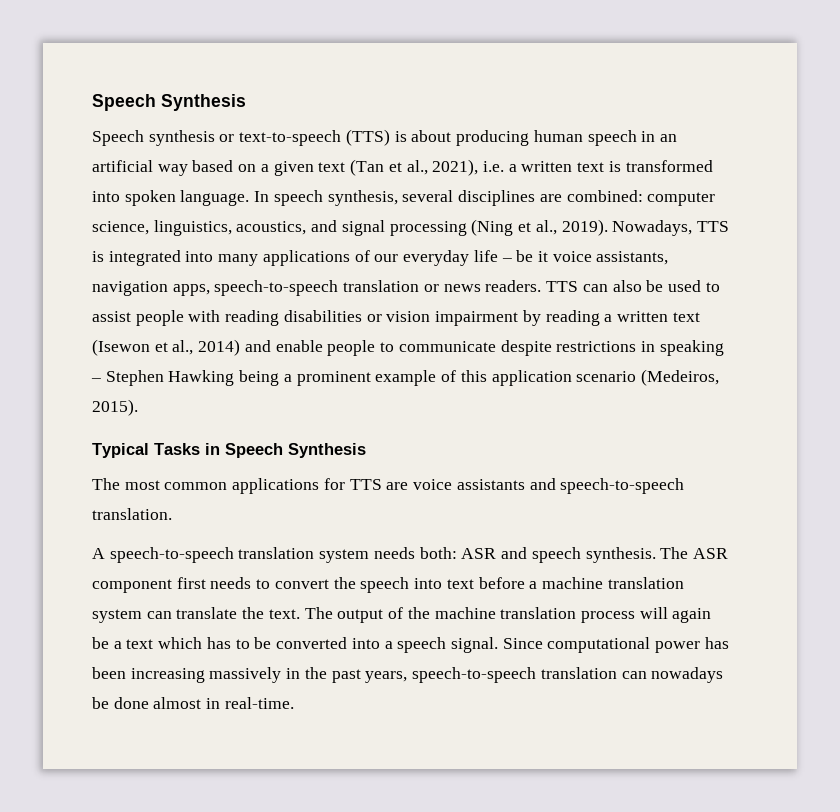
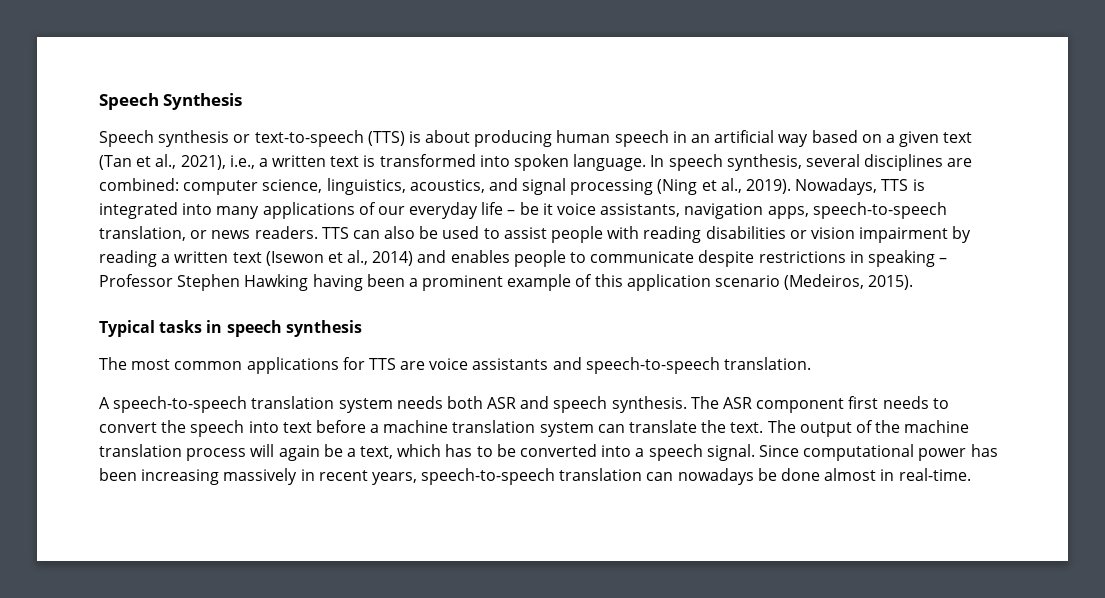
- Speech synthesis or text-to-speech (TTS) is about producing human speech in an artificial way based on a given text (Tan et al., 2021), i.e. a written text is transformed into spoken language.
+ Speech synthesis or text-to-speech (TTS) is about producing human speech in an artificial way based on a given text (Tan et al., 2021), i.e., a written text is transformed into spoken language.
- Nowadays, TTS is integrated into many applications of our everyday life – be it voice assistants, navigation apps, speech-to-speech translation or news readers.
+ Nowadays, TTS is integrated into many applications of our everyday life – be it voice assistants, navigation apps, speech-to-speech translation, or news readers.
- TTS can also be used to assist people with reading disabilities or vision impairment by reading a written text (Isewon et al., 2014) and enable people to communicate despite restrictions in speaking – Stephen Hawking being a prominent example of this application scenario (Medeiros, 2015).
+ TTS can also be used to assist people with reading disabilities or vision impairment by reading a written text (Isewon et al., 2014) and enables people to communicate despite restrictions in speaking – Professor Stephen Hawking having been a prominent example of this application scenario (Medeiros, 2015).
- Typical Tasks in Speech Synthesis
+ Typical tasks in speech synthesis
- A speech-to-speech translation system needs both: ASR and speech synthesis.
+ A speech-to-speech translation system needs both ASR and speech synthesis.
- The output of the machine translation process will again be a text which has to be converted into a speech signal.
+ The output of the machine translation process will again be a text, which has to be converted into a speech signal.
- Since computational power has been increasing massively in the past years, speech-to-speech translation can nowadays be done almost in real-time.
+ Since computational power has been increasing massively in recent years, speech-to-speech translation can nowadays be done almost in real-time.

